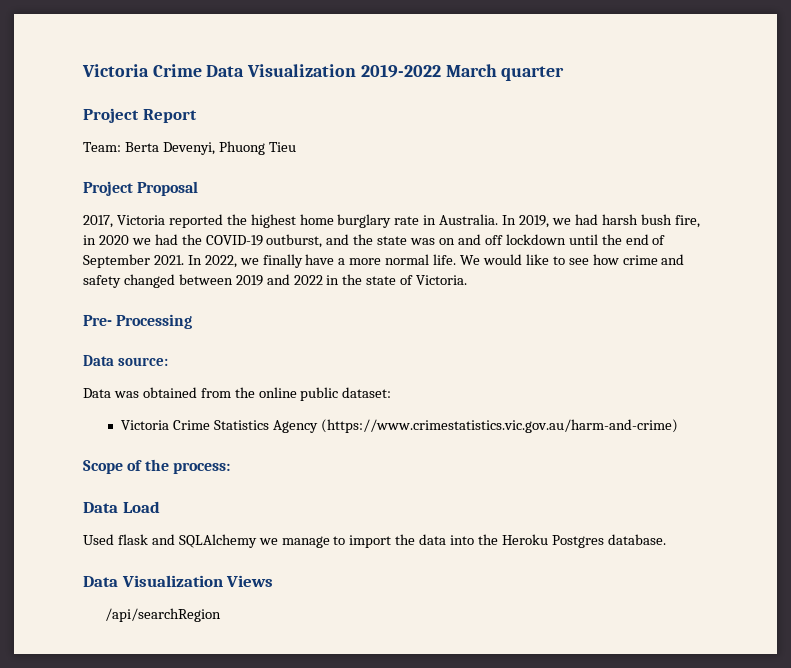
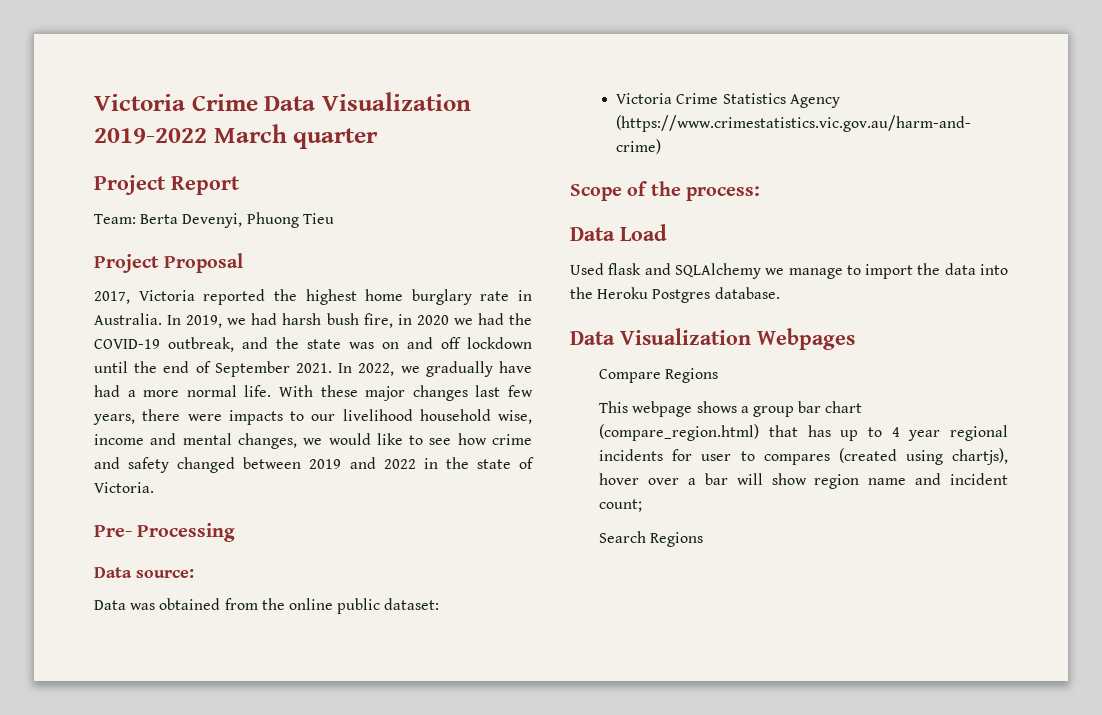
- In 2019, we had harsh bush fire, in 2020 we had the COVID-19 outburst, and the state was on and off lockdown until the end of September 2021.
+ In 2019, we had harsh bush fire, in 2020 we had the COVID-19 outbreak, and the state was on and off lockdown until the end of September 2021.
- In 2022, we finally have a more normal life.
+ In 2022, we gradually have had a more normal life.
- We would like to see how crime and safety changed between 2019 and 2022 in the state of Victoria.
+ With these major changes last few years, there were impacts to our livelihood household wise, income and mental changes, we would like to see how crime and safety changed between 2019 and 2022 in the state of Victoria.
- Data Visualization Views
- /api/searchRegion
+ Data Visualization Webpages
+ Compare Regions
+ This webpage shows a group bar chart (compare_region.html) that has up to 4 year regional incidents for user to compares (created using chartjs), hover over a bar will show region name and incident count;
+ Search Regions

